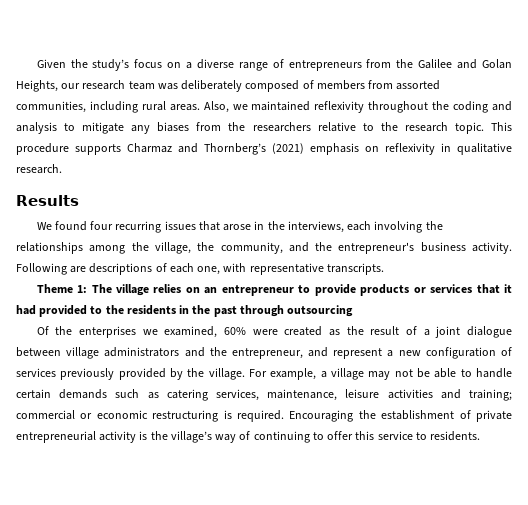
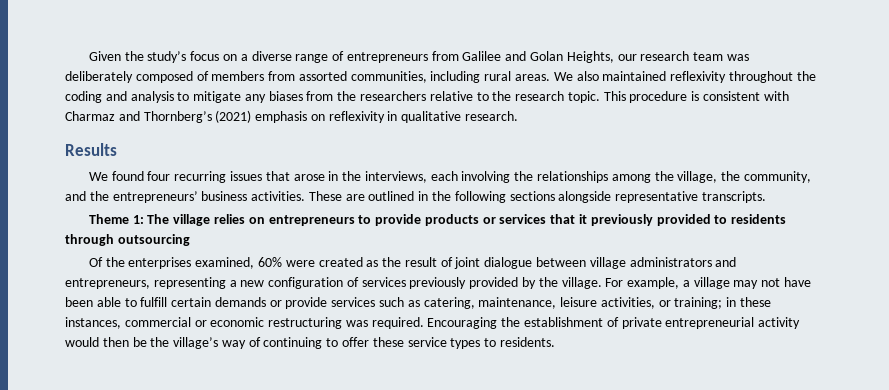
- Given the study’s focus on a diverse range of entrepreneurs from the Galilee and Golan Heights, our research team was deliberately composed of members from assorted communities, including rural areas.
+ Given the study’s focus on a diverse range of entrepreneurs from Galilee and Golan Heights, our research team was deliberately composed of members from assorted communities, including rural areas.
- Also, we maintained reflexivity throughout the coding and analysis to mitigate any biases from the researchers relative to the research topic.
+ We also maintained reflexivity throughout the coding and analysis to mitigate any biases from the researchers relative to the research topic.
- This procedure supports Charmaz and Thornberg’s (2021) emphasis on reflexivity in qualitative research.
+ This procedure is consistent with Charmaz and Thornberg’s (2021) emphasis on reflexivity in qualitative research.
- We found four recurring issues that arose in the interviews, each involving the relationships among the village, the community, and the entrepreneur's business activity. Following are descriptions of each one, with representative transcripts.
+ We found four recurring issues that arose in the interviews, each involving the relationships among the village, the community, and the entrepreneurs’ business activities. These are outlined in the following sections alongside representative transcripts.
- Theme 1: The village relies on an entrepreneur to provide products or services that it had provided to the residents in the past through outsourcing
+ Theme 1: The village relies on entrepreneurs to provide products or services that it previously provided to residents through outsourcing
- Of the enterprises we examined, 60% were created as the result of a joint dialogue between village administrators and the entrepreneur, and represent a new configuration of services previously provided by the village.
+ Of the enterprises examined, 60% were created as the result of joint dialogue between village administrators and entrepreneurs, representing a new configuration of services previously provided by the village.
- For example, a village may not be able to handle certain demands such as catering services, maintenance, leisure activities and training; commercial or economic restructuring is required.
+ For example, a village may not have been able to fulfill certain demands or provide services such as catering, maintenance, leisure activities, or training; in these instances, commercial or economic restructuring was required.
- Encouraging the establishment of private entrepreneurial activity is the village’s way of continuing to offer this service to residents.
+ Encouraging the establishment of private entrepreneurial activity would then be the village’s way of continuing to offer these service types to residents.

